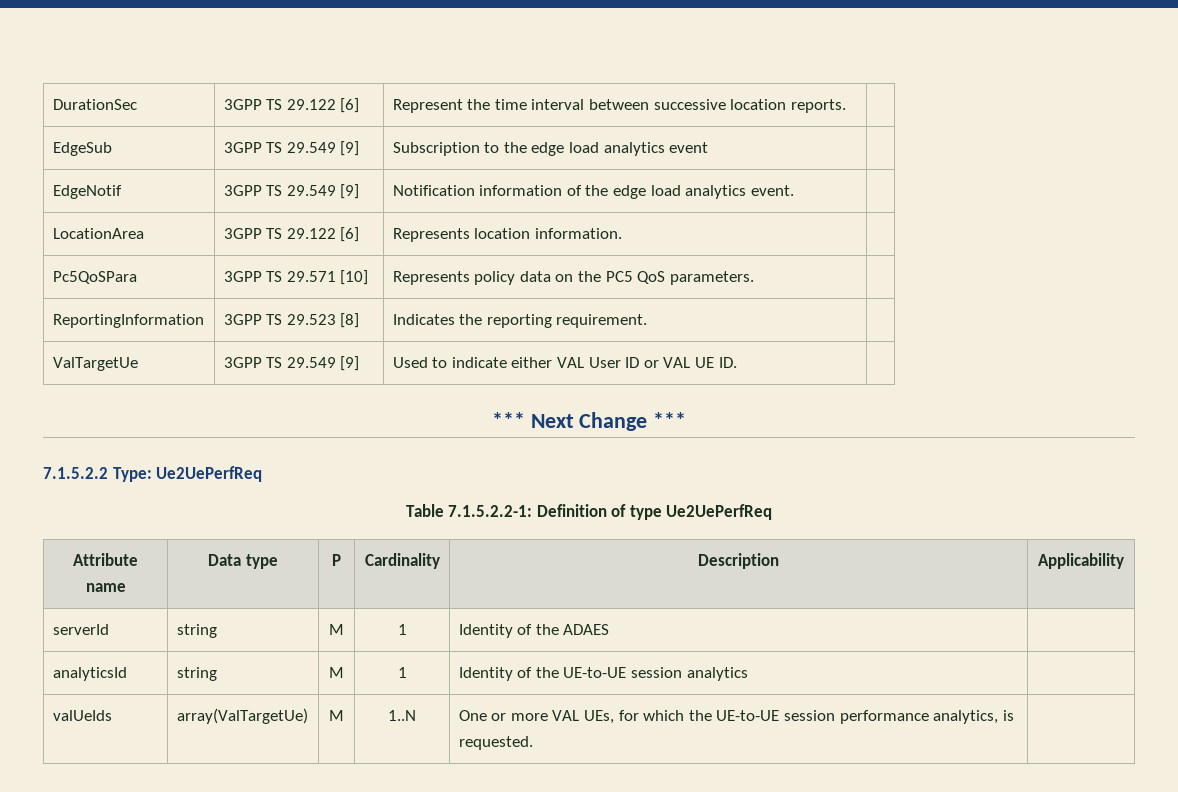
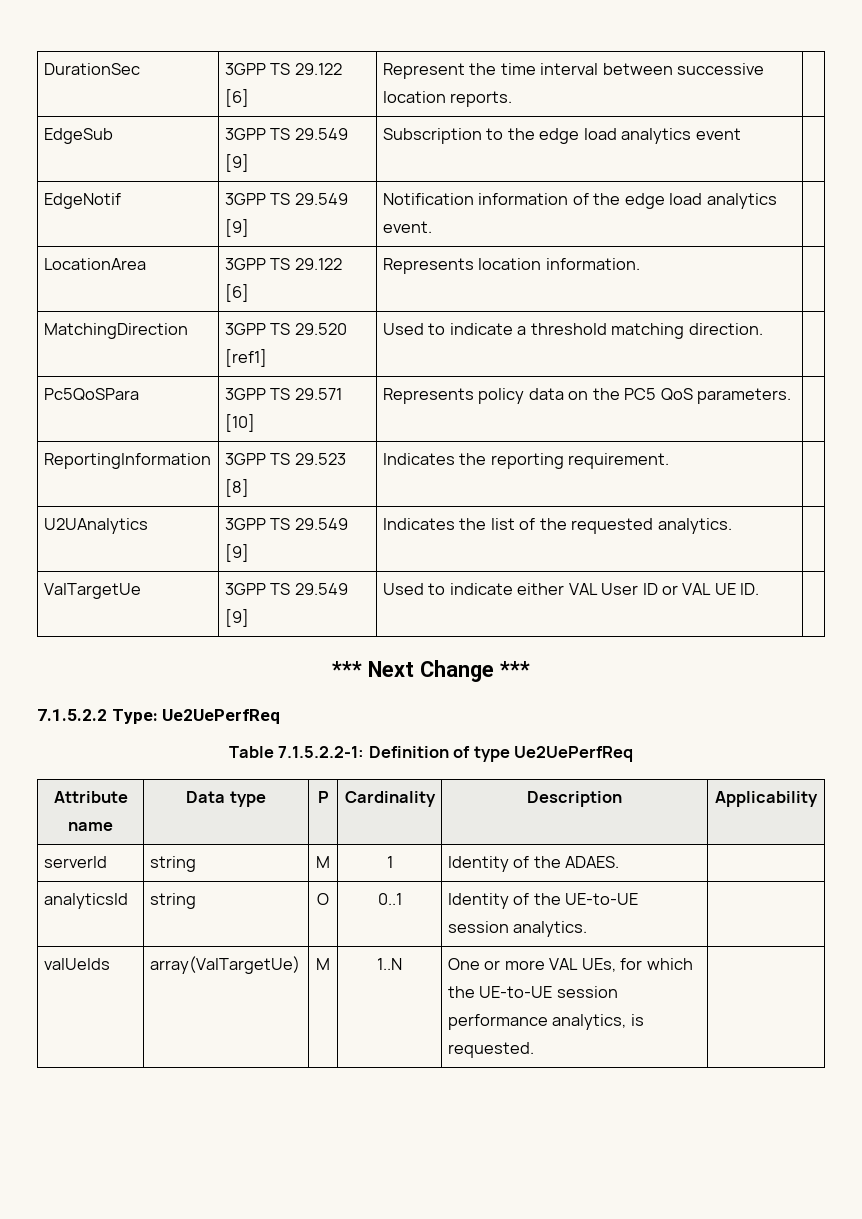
+ MatchingDirection | 3GPP TS 29.520 [ref1] | Used to indicate a threshold matching direction. |
+ U2UAnalytics | 3GPP TS 29.549 [9] | Indicates the list of the requested analytics. |
- serverId | string | M | 1 | Identity of the ADAES |
+ serverId | string | M | 1 | Identity of the ADAES. |
- analyticsId | string | M | 1 | Identity of the UE-to-UE session analytics |
+ analyticsId | string | O | 0..1 | Identity of the UE-to-UE session analytics. |

